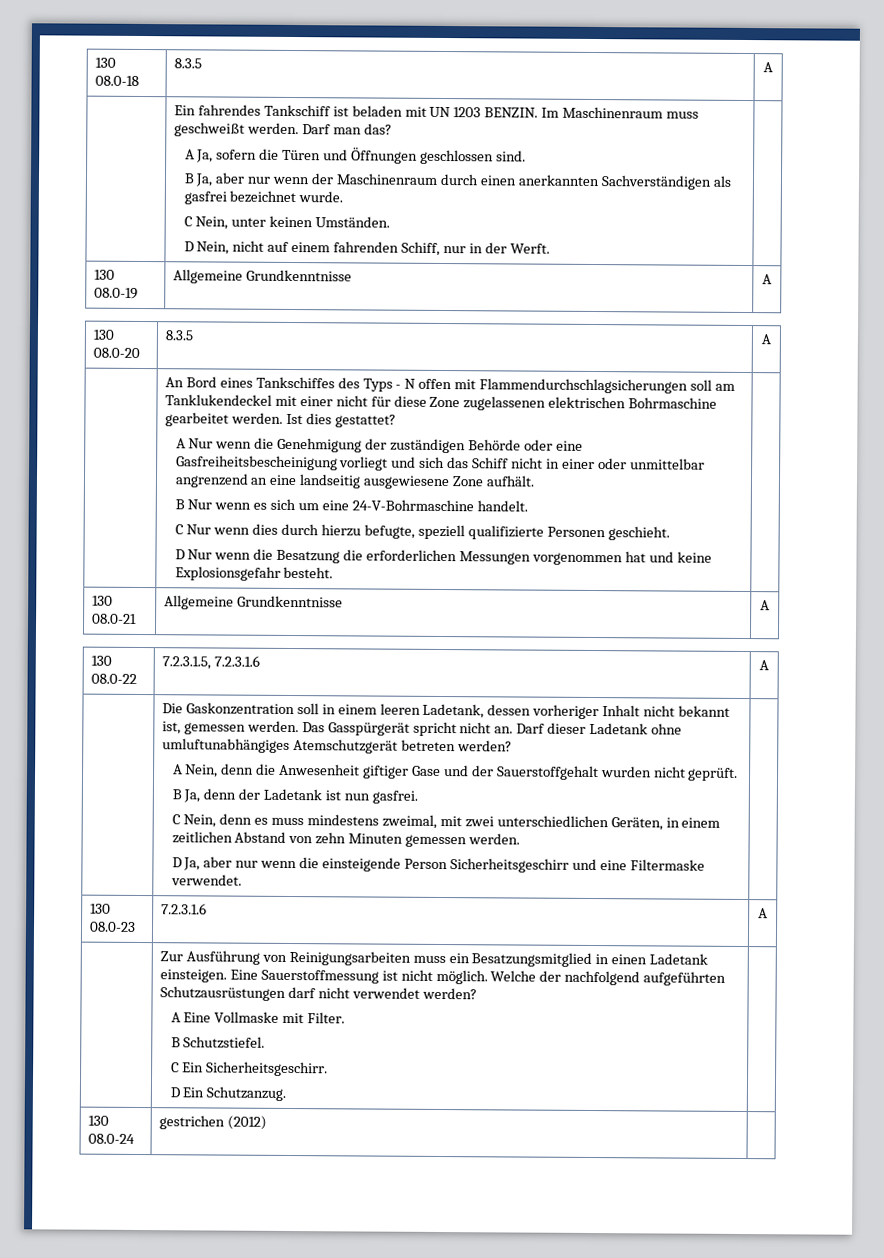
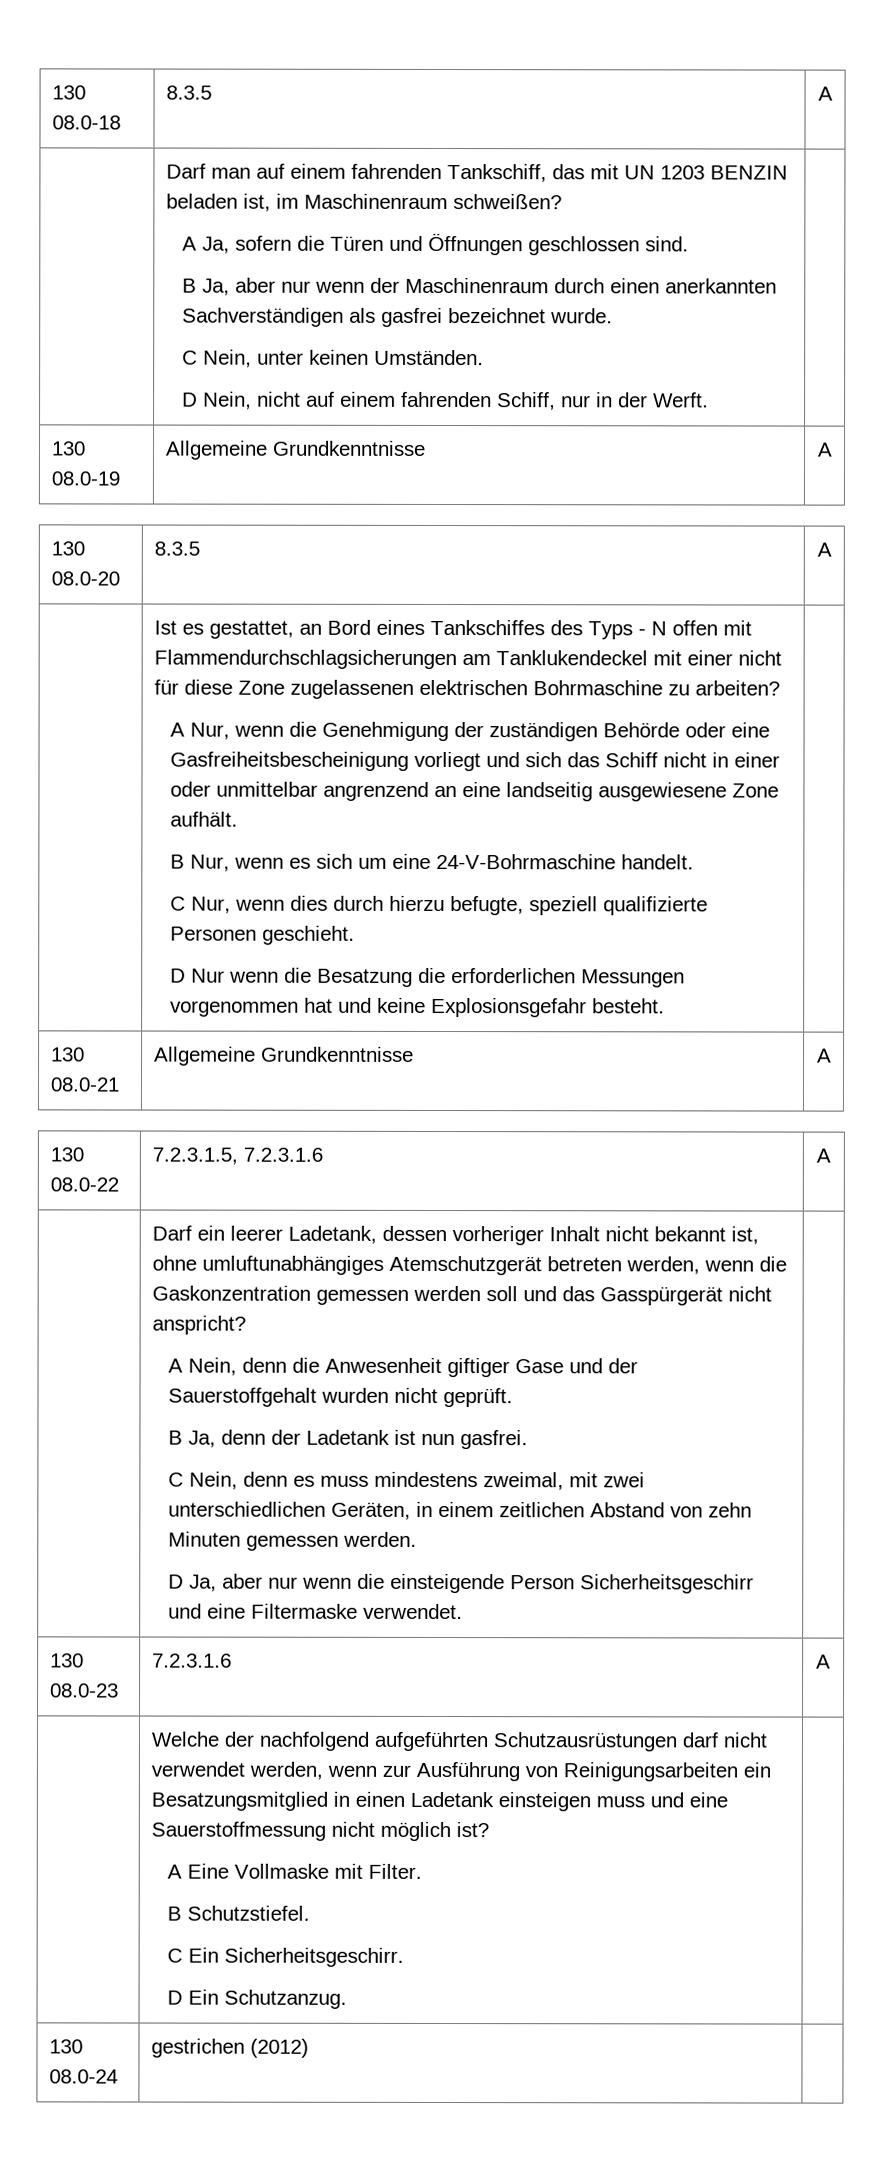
- Ein fahrendes Tankschiff ist beladen mit UN 1203 BENZIN. Im Maschinenraum muss geschweißt werden. Darf man das?
+ Darf man auf einem fahrenden Tankschiff, das mit UN 1203 BENZIN beladen ist, im Maschinenraum schweißen?
- An Bord eines Tankschiffes des Typs - N offen mit Flammendurchschlagsicherungen soll am Tanklukendeckel mit einer nicht für diese Zone zugelassenen elektrischen Bohrmaschine gearbeitet werden. Ist dies gestattet?
- A Nur wenn die Genehmigung der zuständigen Behörde oder eine Gasfreiheitsbescheinigung vorliegt und sich das Schiff nicht in einer oder unmittelbar angrenzend an eine landseitig ausgewiesene Zone aufhält.
+ Ist es gestattet, an Bord eines Tankschiffes des Typs - N offen mit Flammendurchschlagsicherungen am Tanklukendeckel mit einer nicht für diese Zone zugelassenen elektrischen Bohrmaschine zu arbeiten?
+ A Nur, wenn die Genehmigung der zuständigen Behörde oder eine Gasfreiheitsbescheinigung vorliegt und sich das Schiff nicht in einer oder unmittelbar angrenzend an eine landseitig ausgewiesene Zone aufhält.
- B Nur wenn es sich um eine 24-V-Bohrmaschine handelt.
+ B Nur, wenn es sich um eine 24-V-Bohrmaschine handelt.
- C Nur wenn dies durch hierzu befugte, speziell qualifizierte Personen geschieht.
+ C Nur, wenn dies durch hierzu befugte, speziell qualifizierte Personen geschieht.
- Die Gaskonzentration soll in einem leeren Ladetank, dessen vorheriger Inhalt nicht bekannt ist, gemessen werden. Das Gasspürgerät spricht nicht an. Darf dieser Ladetank ohne umluftunabhängiges Atemschutzgerät betreten werden?
+ Darf ein leerer Ladetank, dessen vorheriger Inhalt nicht bekannt ist, ohne umluftunabhängiges Atemschutzgerät betreten werden, wenn die Gaskonzentration gemessen werden soll und das Gasspürgerät nicht anspricht?
- | Zur Ausführung von Reinigungsarbeiten muss ein Besatzungsmitglied in einen Ladetank einsteigen. Eine Sauerstoffmessung ist nicht möglich. Welche der nachfolgend aufgeführten Schutzausrüstungen darf nicht verwendet werden?
+ | Welche der nachfolgend aufgeführten Schutzausrüstungen darf nicht verwendet werden, wenn zur Ausführung von Reinigungsarbeiten ein Besatzungsmitglied in einen Ladetank einsteigen muss und eine Sauerstoffmessung nicht möglich ist?

